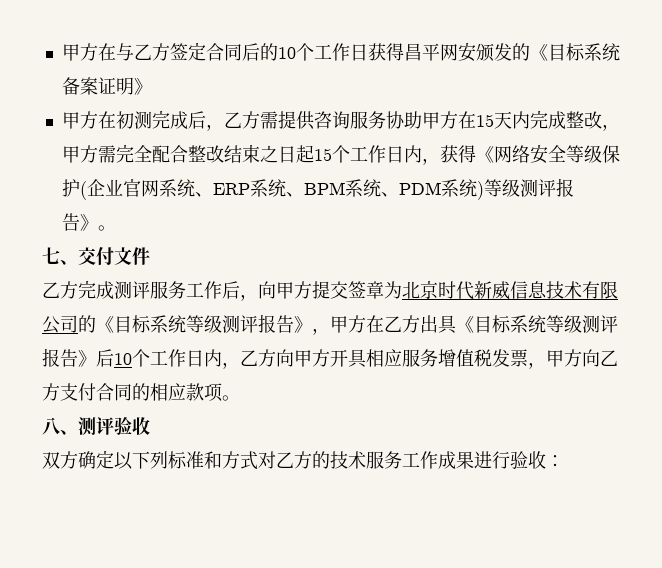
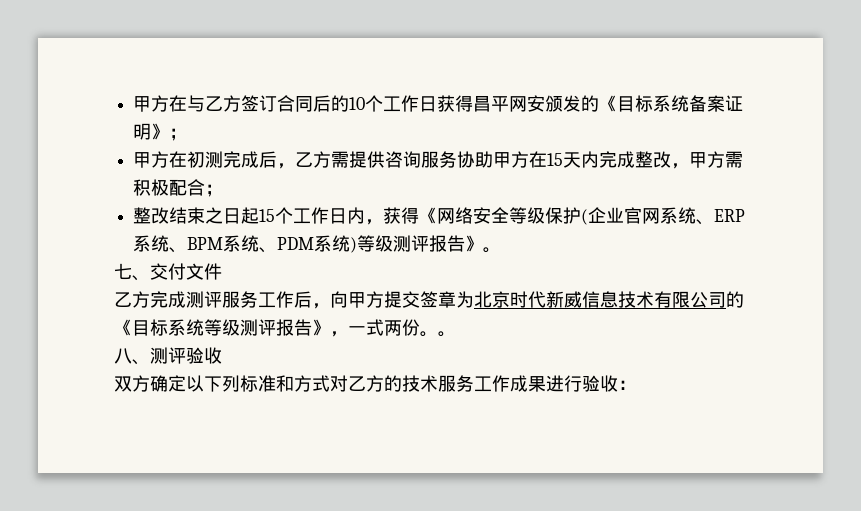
- 甲方在与乙方签定合同后的10个工作日获得昌平网安颁发的《目标系统备案证明》
+ 甲方在与乙方签订合同后的10个工作日获得昌平网安颁发的《目标系统备案证明》；
- 甲方在初测完成后，乙方需提供咨询服务协助甲方在15天内完成整改，甲方需完全配合整改结束之日起15个工作日内，获得《网络安全等级保护(企业官网系统、ERP系统、BPM系统、PDM系统)等级测评报告》。
+ 甲方在初测完成后，乙方需提供咨询服务协助甲方在15天内完成整改，甲方需积极配合；
+ 整改结束之日起15个工作日内，获得《网络安全等级保护(企业官网系统、ERP系统、BPM系统、PDM系统)等级测评报告》。
- 乙方完成测评服务工作后，向甲方提交签章为北京时代新威信息技术有限公司的《目标系统等级测评报告》，甲方在乙方出具《目标系统等级测评报告》后10个工作日内，乙方向甲方开具相应服务增值税发票，甲方向乙方支付合同的相应款项。
+ 乙方完成测评服务工作后，向甲方提交签章为北京时代新威信息技术有限公司的《目标系统等级测评报告》，一式两份。。

